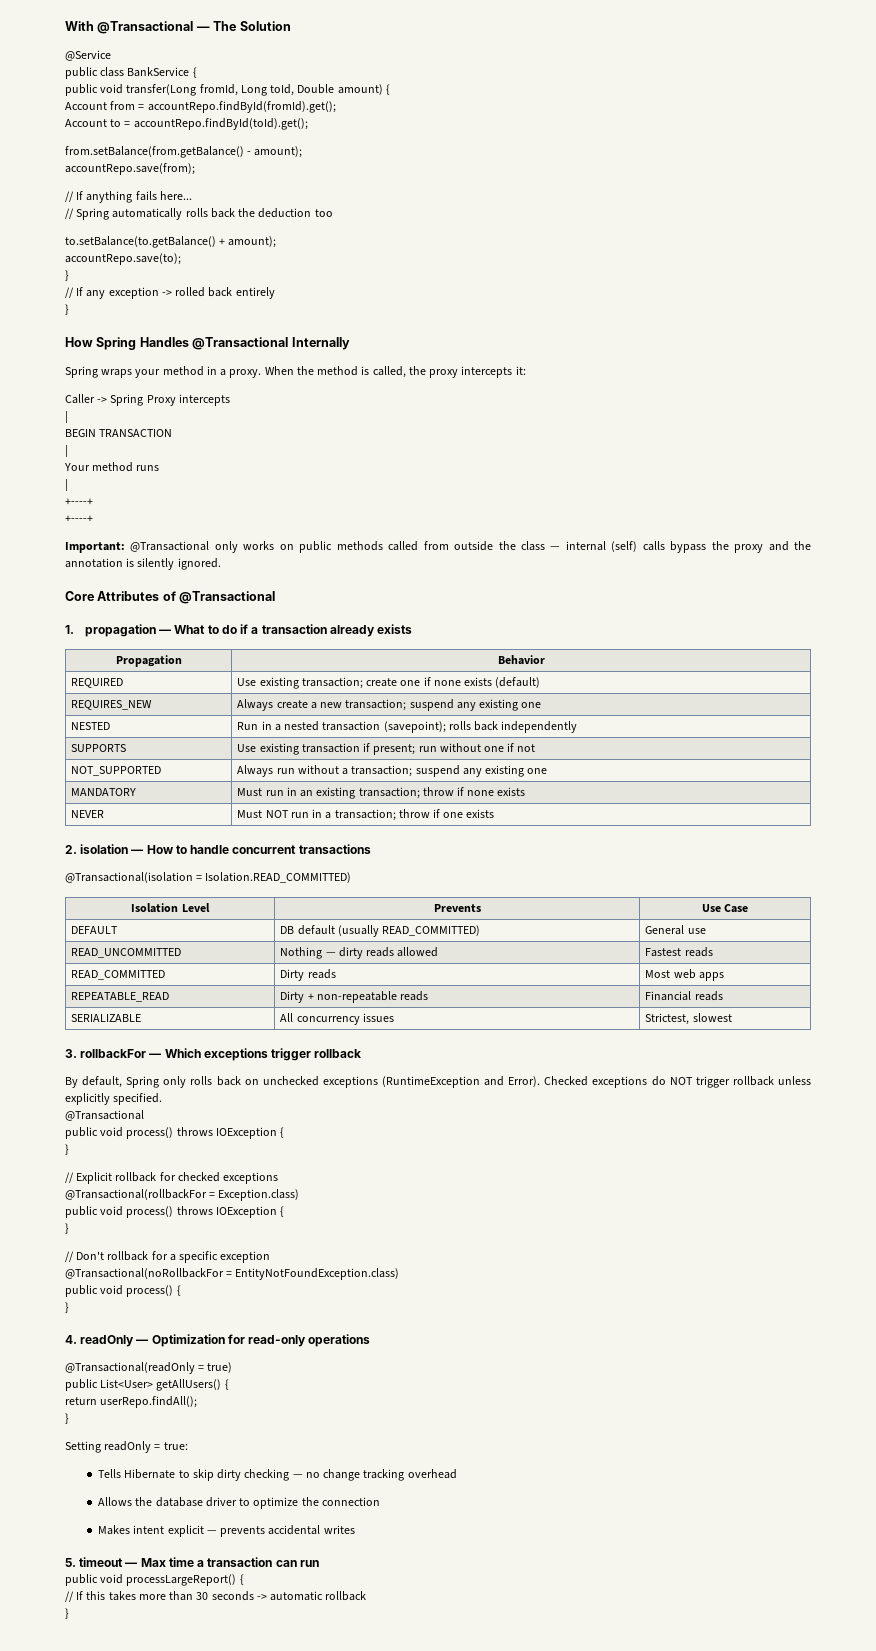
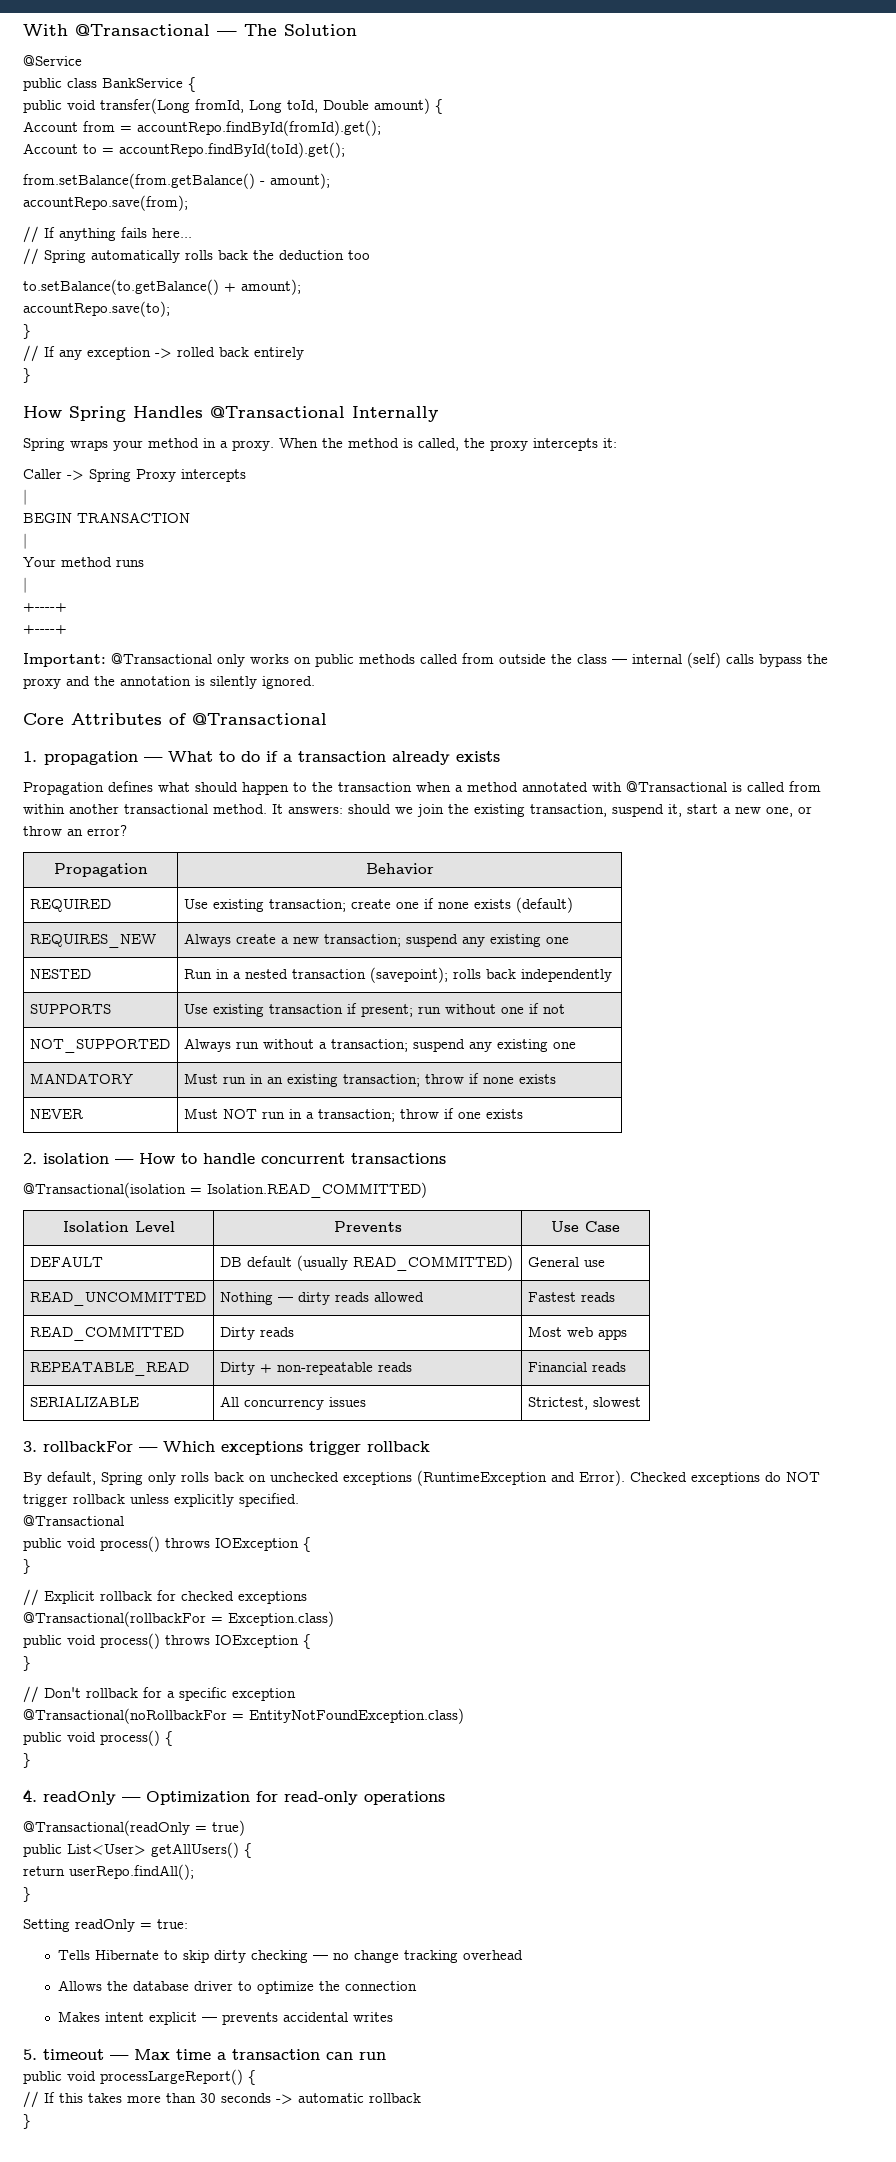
+ Propagation defines what should happen to the transaction when a method annotated with @Transactional is called from within another transactional method. It answers: should we join the existing transaction, suspend it, start a new one, or throw an error?

